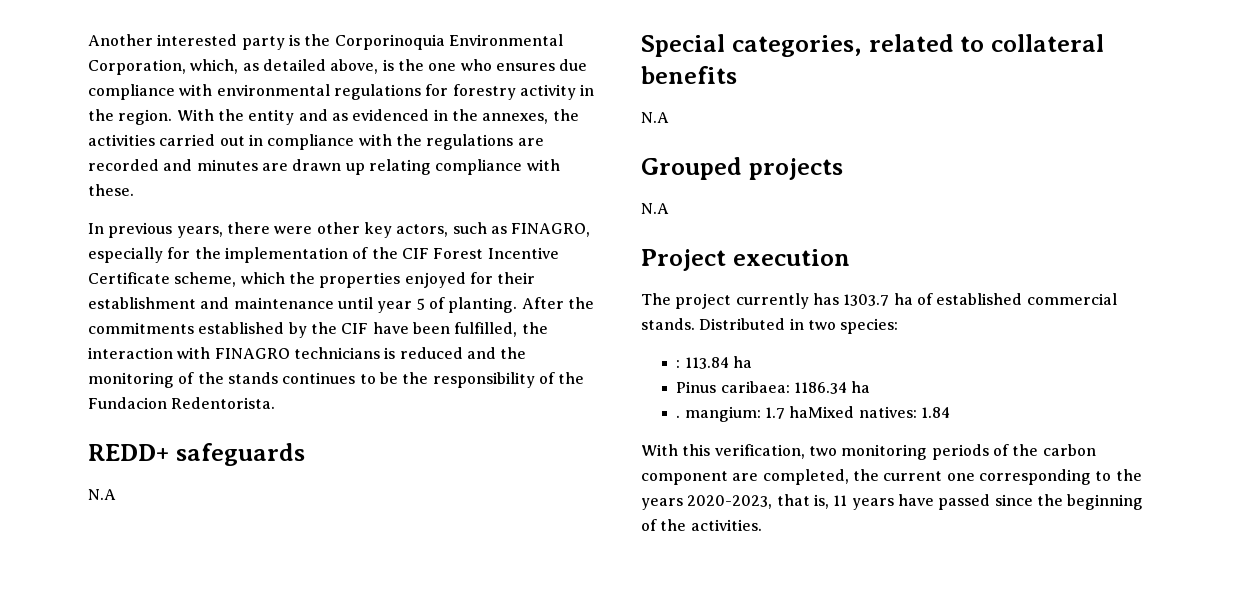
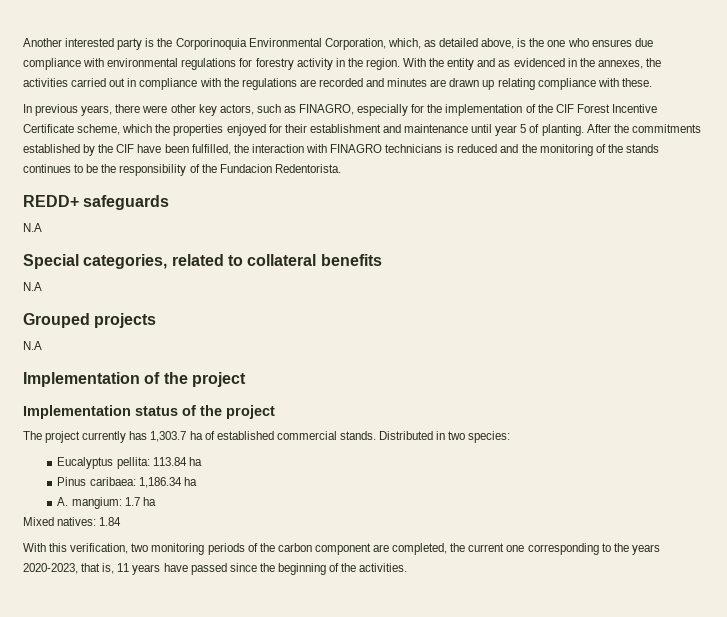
- Project execution
+ Implementation of the project
+ Implementation status of the project
- The project currently has 1303.7 ha of established commercial stands.
+ The project currently has 1,303.7 ha of established commercial stands.
- : 113.84 ha
+ Eucalyptus pellita: 113.84 ha
- Pinus caribaea: 1186.34 ha
- . mangium: 1.7 haMixed natives: 1.84
+ Pinus caribaea: 1,186.34 ha
+ A. mangium: 1.7 ha
+ Mixed natives: 1.84

